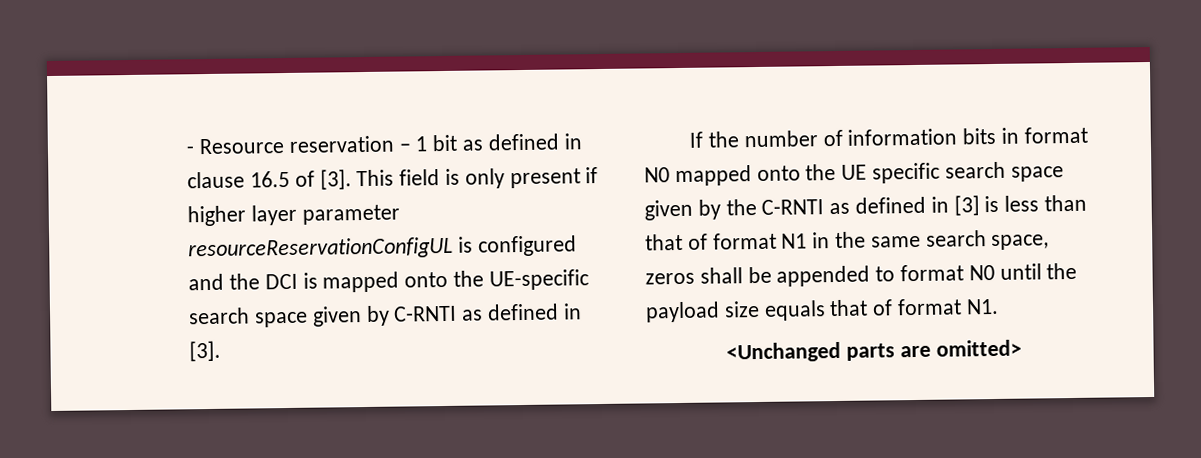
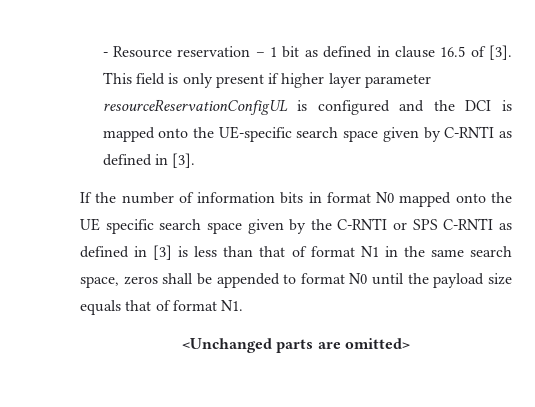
- If the number of information bits in format N0 mapped onto the UE specific search space given by the C-RNTI as defined in [3] is less than that of format N1 in the same search space, zeros shall be appended to format N0 until the payload size equals that of format N1.
+ If the number of information bits in format N0 mapped onto the UE specific search space given by the C-RNTI or SPS C-RNTI as defined in [3] is less than that of format N1 in the same search space, zeros shall be appended to format N0 until the payload size equals that of format N1.

